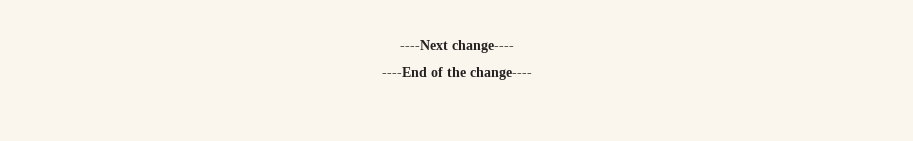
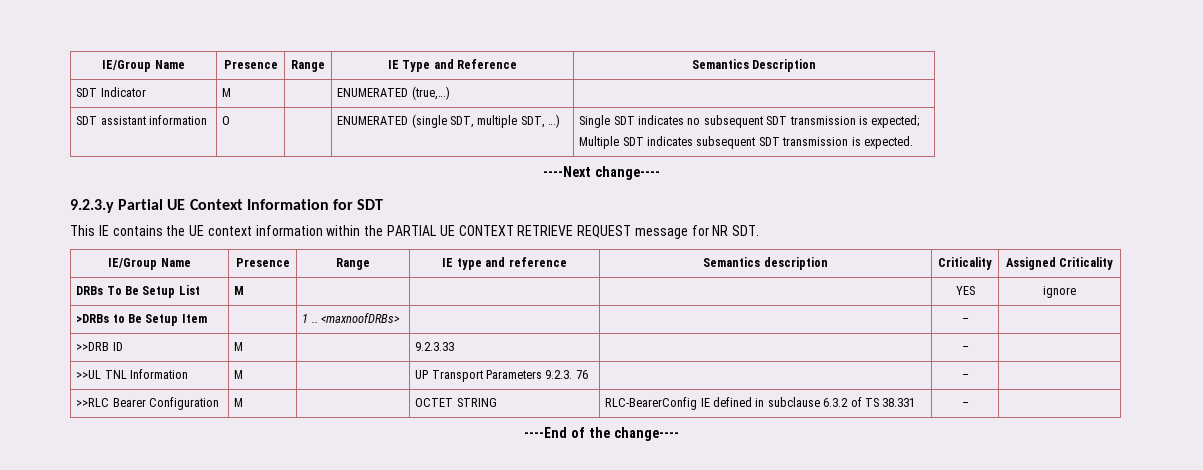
+ IE/Group Name | Presence | Range | IE Type and Reference | Semantics Description
+ SDT Indicator | M | | ENUMERATED (true,…) |
+ SDT assistant information | O | | ENUMERATED (single SDT, multiple SDT, …) | Single SDT indicates no subsequent SDT transmission is expected;
+ Multiple SDT indicates subsequent SDT transmission is expected.
  ----Next change----
+ 9.2.3.y Partial UE Context Information for SDT
+ This IE contains the UE context information within the PARTIAL UE CONTEXT RETRIEVE REQUEST message for NR SDT.
+ IE/Group Name | Presence | Range | IE type and reference | Semantics description | Criticality | Assigned Criticality
+ DRBs To Be Setup List | M | | | | YES | ignore
+ >DRBs to Be Setup Item | | 1 .. <maxnoofDRBs> | | | – |
+ >>DRB ID | M | | 9.2.3.33 | | – |
+ >>UL TNL Information | M | | UP Transport Parameters 9.2.3. 76 | | – |
+ >>RLC Bearer Configuration | M | | OCTET STRING | RLC-BearerConfig IE defined in subclause 6.3.2 of TS 38.331 | – |

